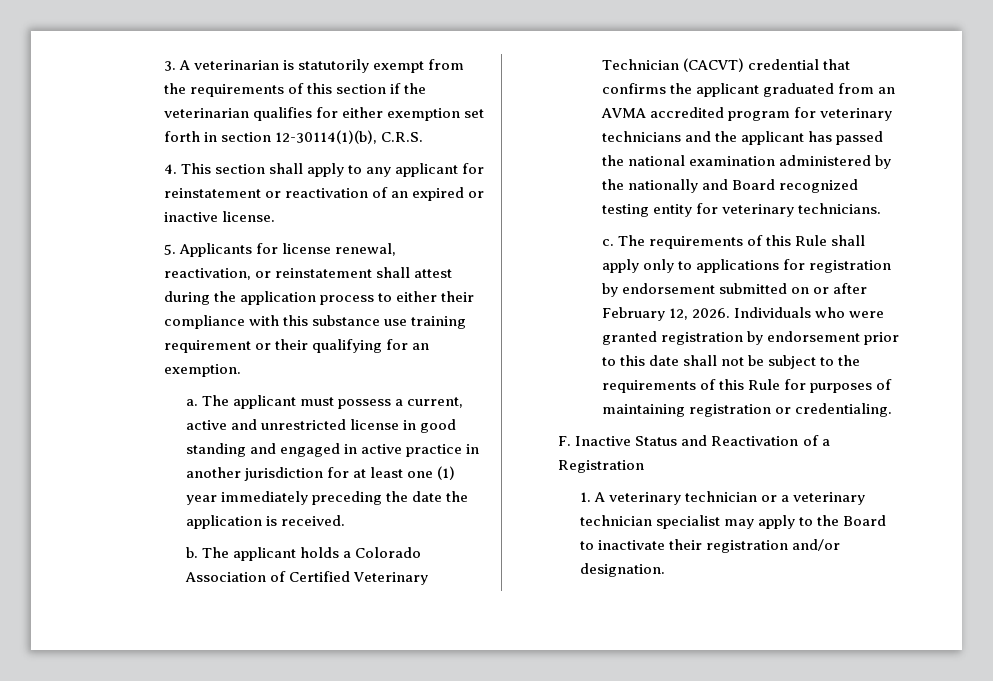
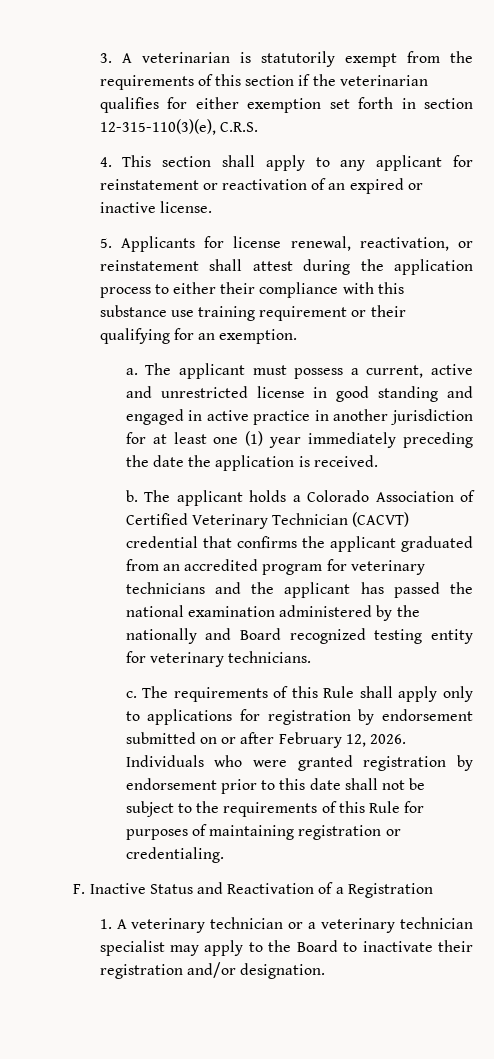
- 3. A veterinarian is statutorily exempt from the requirements of this section if the veterinarian qualifies for either exemption set forth in section 12-30114(1)(b), C.R.S.
+ 3. A veterinarian is statutorily exempt from the requirements of this section if the veterinarian qualifies for either exemption set forth in section 12-315-110(3)(e), C.R.S.
- The applicant holds a Colorado Association of Certified Veterinary Technician (CACVT) credential that confirms the applicant graduated from an AVMA accredited program for veterinary technicians and the applicant has passed the national examination administered by the nationally and Board recognized testing entity for veterinary technicians.
+ The applicant holds a Colorado Association of Certified Veterinary Technician (CACVT) credential that confirms the applicant graduated from an accredited program for veterinary technicians and the applicant has passed the national examination administered by the nationally and Board recognized testing entity for veterinary technicians.

